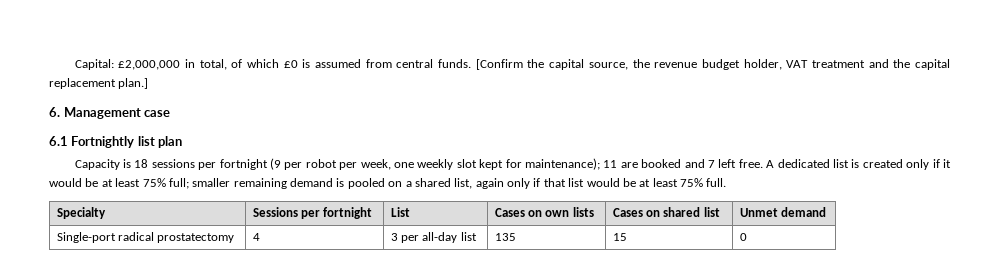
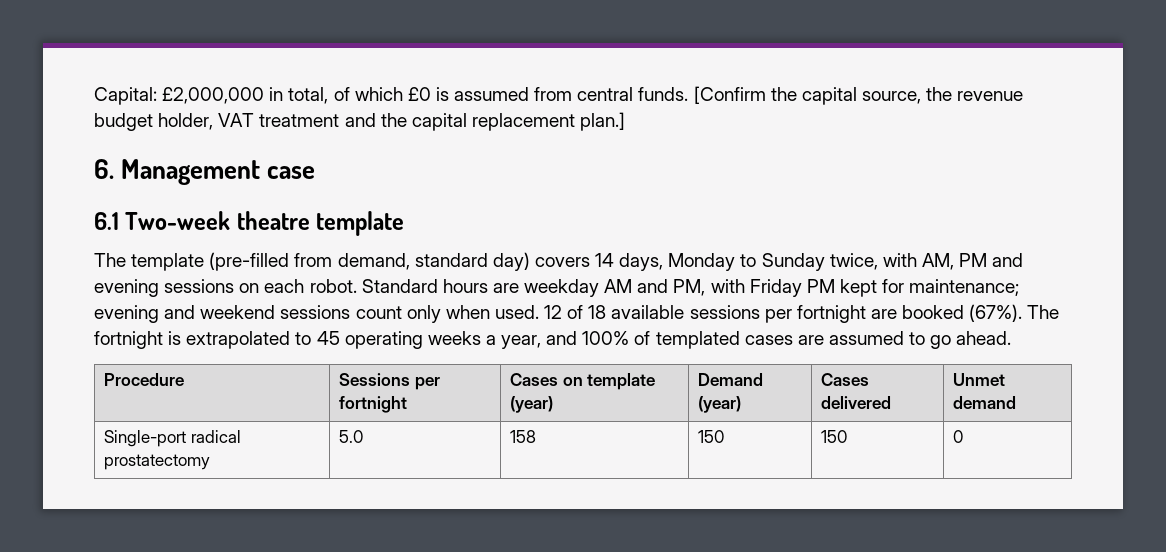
- 6.1 Fortnightly list plan
- Capacity is 18 sessions per fortnight (9 per robot per week, one weekly slot kept for maintenance); 11 are booked and 7 left free. A dedicated list is created only if it would be at least 75% full; smaller remaining demand is pooled on a shared list, again only if that list would be at least 75% full.
- Specialty | Sessions per fortnight | List | Cases on own lists | Cases on shared list | Unmet demand
+ 6.1 Two-week theatre template
+ The template (pre-filled from demand, standard day) covers 14 days, Monday to Sunday twice, with AM, PM and evening sessions on each robot. Standard hours are weekday AM and PM, with Friday PM kept for maintenance; evening and weekend sessions count only when used. 12 of 18 available sessions per fortnight are booked (67%). The fortnight is extrapolated to 45 operating weeks a year, and 100% of templated cases are assumed to go ahead.
+ Procedure | Sessions per fortnight | Cases on template (year) | Demand (year) | Cases delivered | Unmet demand
- Single-port radical prostatectomy | 4 | 3 per all-day list | 135 | 15 | 0
+ Single-port radical prostatectomy | 5.0 | 158 | 150 | 150 | 0

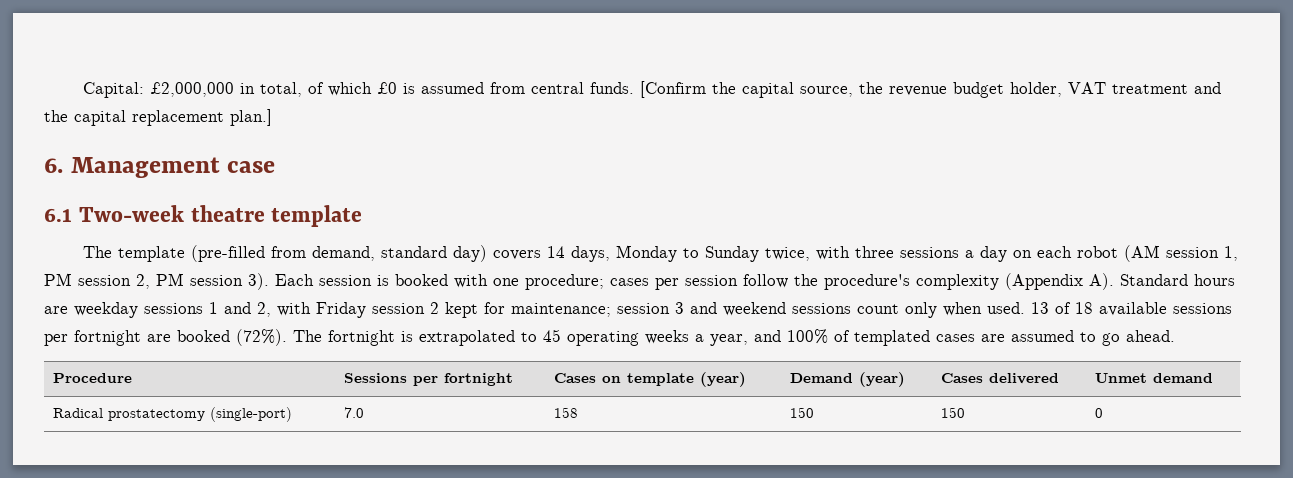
- The template (pre-filled from demand, standard day) covers 14 days, Monday to Sunday twice, with AM, PM and evening sessions on each robot. Standard hours are weekday AM and PM, with Friday PM kept for maintenance; evening and weekend sessions count only when used.
+ The template (pre-filled from demand, standard day) covers 14 days, Monday to Sunday twice, with three sessions a day on each robot (AM session 1, PM session 2, PM session 3). Each session is booked with one procedure; cases per session follow the procedure's complexity (Appendix A). Standard hours are weekday sessions 1 and 2, with Friday session 2 kept for maintenance; session 3 and weekend sessions count only when used.
- 12 of 18 available sessions per fortnight are booked (67%).
+ 13 of 18 available sessions per fortnight are booked (72%).
- Single-port radical prostatectomy | 5.0 | 158 | 150 | 150 | 0
+ Radical prostatectomy (single-port) | 7.0 | 158 | 150 | 150 | 0

